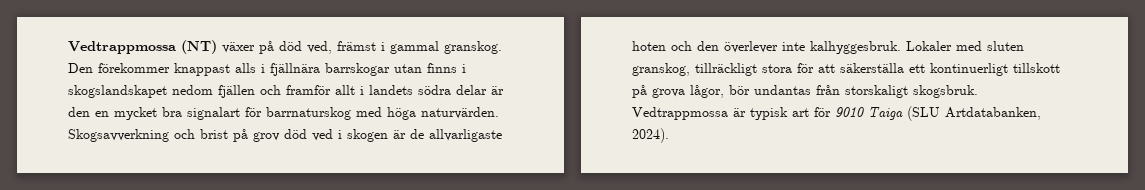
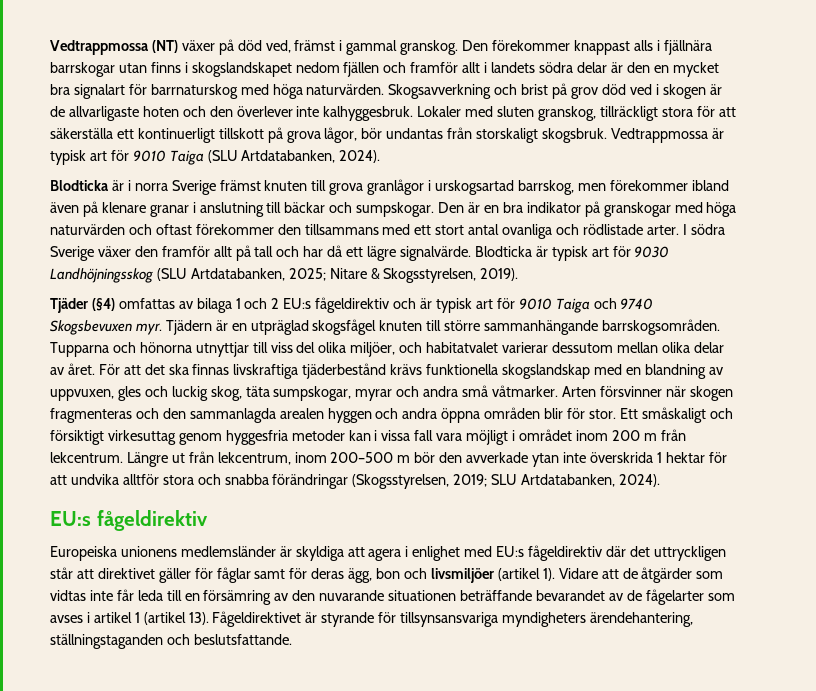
+ Blodticka är i norra Sverige främst knuten till grova granlågor i urskogsartad barrskog, men förekommer ibland även på klenare granar i anslutning till bäckar och sumpskogar. Den är en bra indikator på granskogar med höga naturvärden och oftast förekommer den tillsammans med ett stort antal ovanliga och rödlistade arter. I södra Sverige växer den framför allt på tall och har då ett lägre signalvärde. Blodticka är typisk art för 9030 Landhöjningsskog (SLU Artdatabanken, 2025; Nitare & Skogsstyrelsen, 2019).
+ Tjäder (§4) omfattas av bilaga 1 och 2 EU:s fågeldirektiv och är typisk art för 9010 Taiga och 9740 Skogsbevuxen myr. Tjädern är en utpräglad skogsfågel knuten till större sammanhängande barrskogsområden. Tupparna och hönorna utnyttjar till viss del olika miljöer, och habitatvalet varierar dessutom mellan olika delar av året. För att det ska finnas livskraftiga tjäderbestånd krävs funktionella skogslandskap med en blandning av uppvuxen, gles och luckig skog, täta sumpskogar, myrar och andra små våtmarker. Arten försvinner när skogen fragmenteras och den sammanlagda arealen hyggen och andra öppna områden blir för stor. Ett småskaligt och försiktigt virkesuttag genom hyggesfria metoder kan i vissa fall vara möjligt i området inom 200 m från lekcentrum. Längre ut från lekcentrum, inom 200–500 m bör den avverkade ytan inte överskrida 1 hektar för att undvika alltför stora och snabba förändringar (Skogsstyrelsen, 2019; SLU Artdatabanken, 2024).
+ EU:s fågeldirektiv
+ Europeiska unionens medlemsländer är skyldiga att agera i enlighet med EU:s fågeldirektiv där det uttryckligen står att direktivet gäller för fåglar samt för deras ägg, bon och livsmiljöer (artikel 1). Vidare att de åtgärder som vidtas inte får leda till en försämring av den nuvarande situationen beträffande bevarandet av de fågelarter som avses i artikel 1 (artikel 13). Fågeldirektivet är styrande för tillsynsansvariga myndigheters ärendehantering, ställningstaganden och beslutsfattande.

